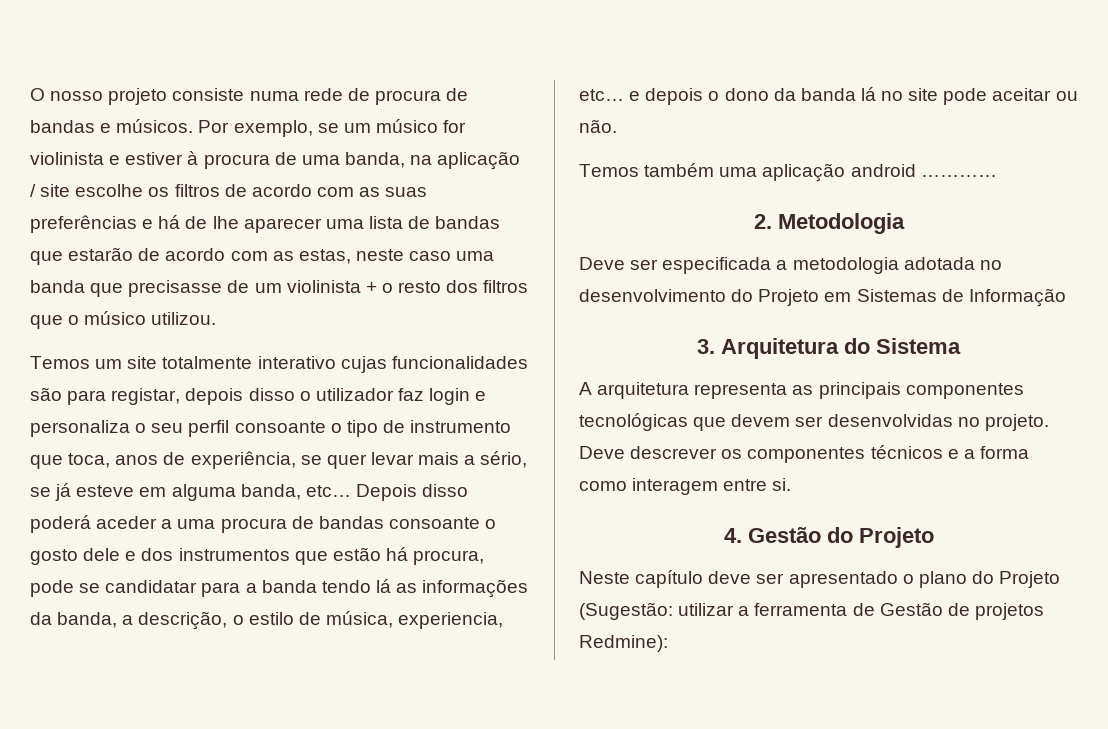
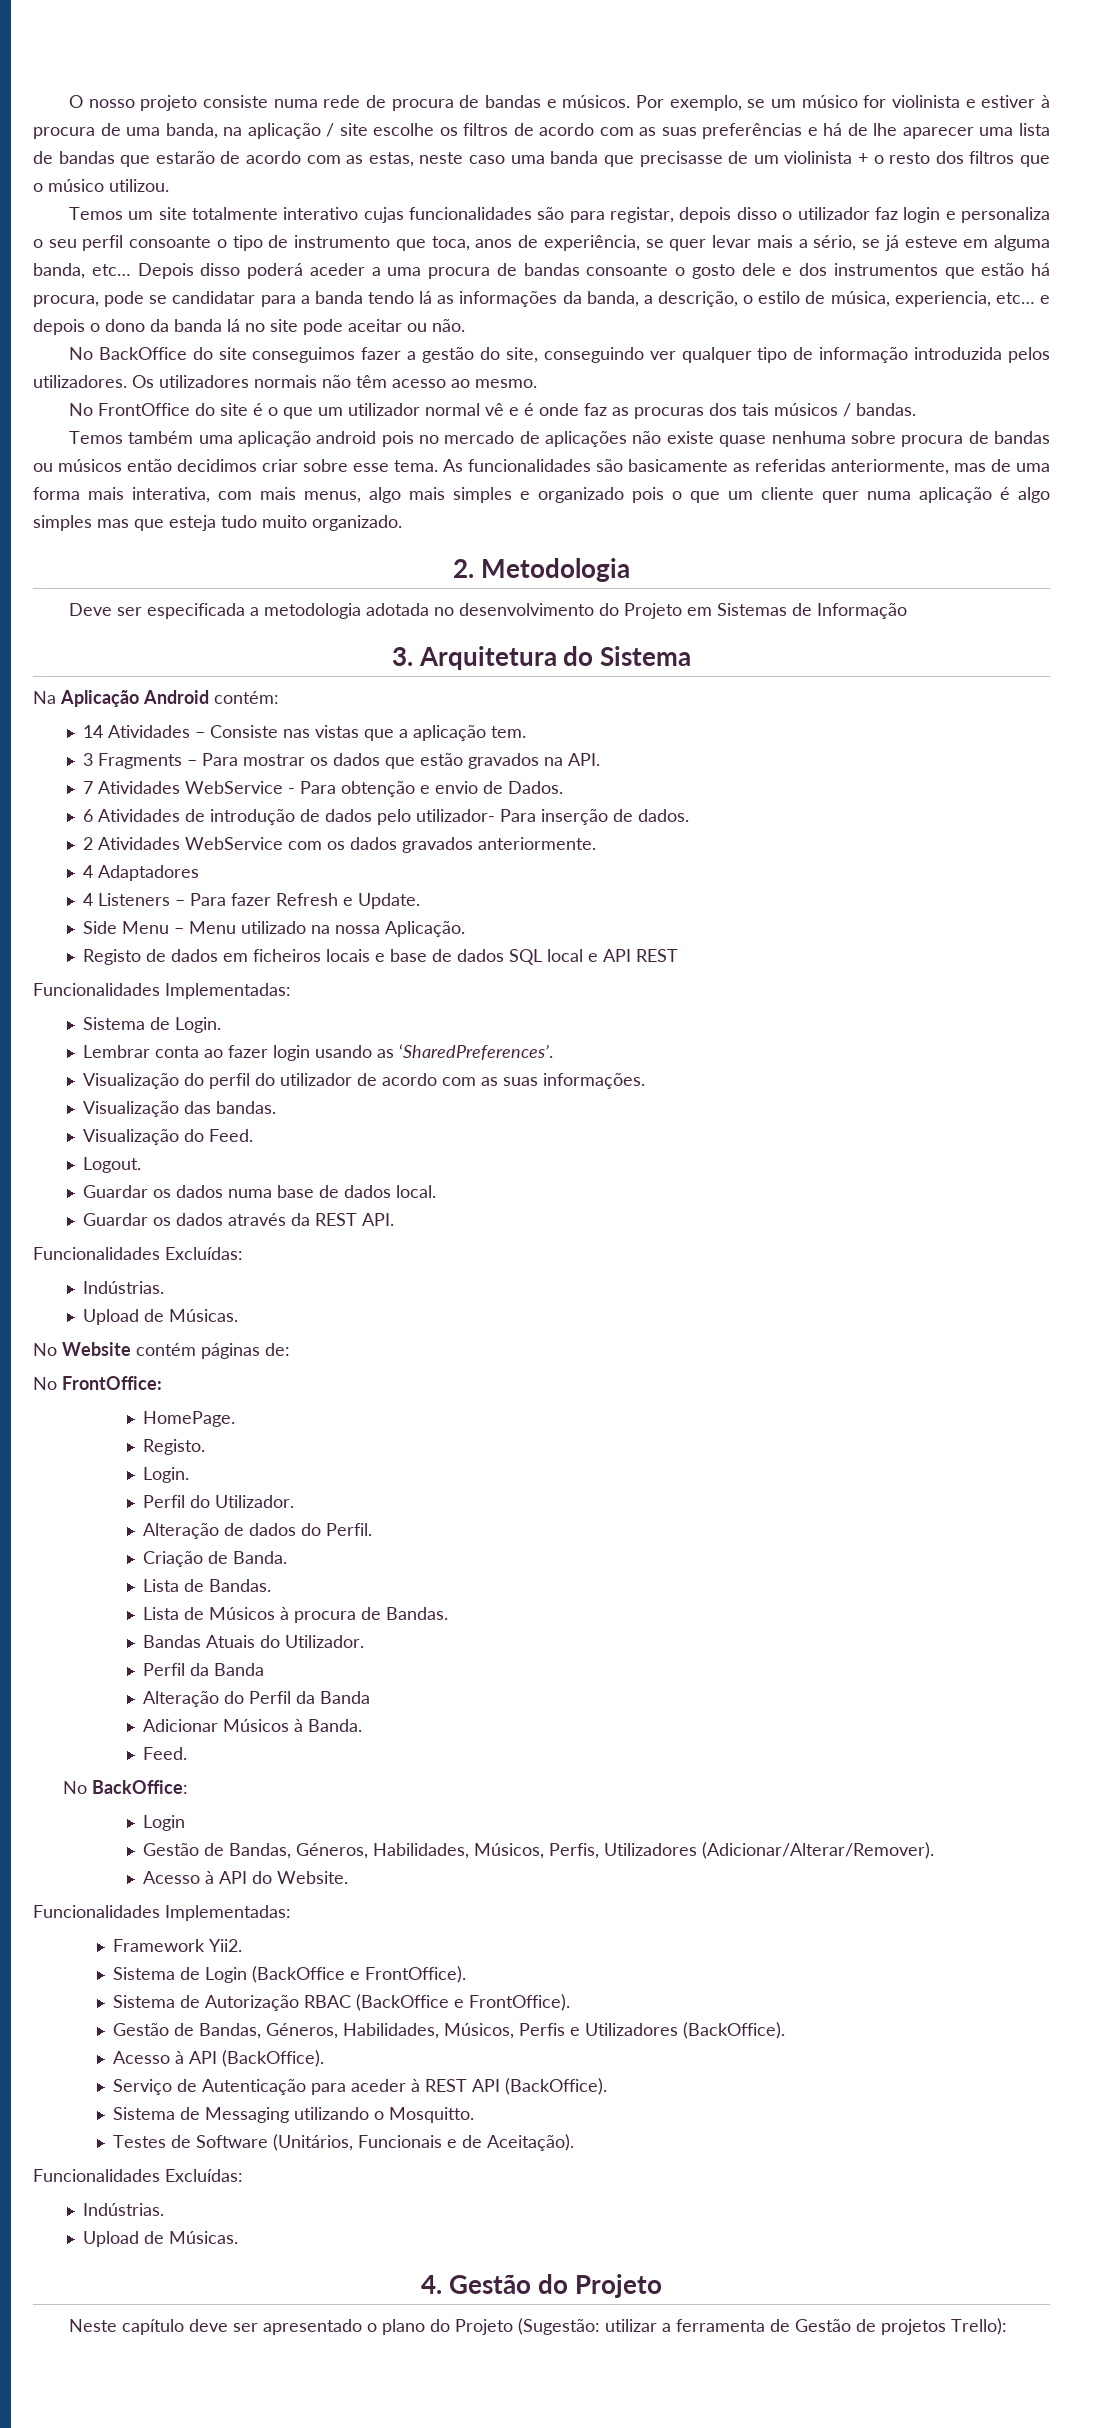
+ No BackOffice do site conseguimos fazer a gestão do site, conseguindo ver qualquer tipo de informação introduzida pelos utilizadores. Os utilizadores normais não têm acesso ao mesmo.
+ No FrontOffice do site é o que um utilizador normal vê e é onde faz as procuras dos tais músicos / bandas.
- Temos também uma aplicação android …………
+ Temos também uma aplicação android pois no mercado de aplicações não existe quase nenhuma sobre procura de bandas ou músicos então decidimos criar sobre esse tema. As funcionalidades são basicamente as referidas anteriormente, mas de uma forma mais interativa, com mais menus, algo mais simples e organizado pois o que um cliente quer numa aplicação é algo simples mas que esteja tudo muito organizado.
- A arquitetura representa as principais componentes tecnológicas que devem ser desenvolvidas no projeto. Deve descrever os componentes técnicos e a forma como interagem entre si.
+ Na Aplicação Android contém:
+ 14 Atividades – Consiste nas vistas que a aplicação tem.
+ 3 Fragments – Para mostrar os dados que estão gravados na API.
+ 7 Atividades WebService - Para obtenção e envio de Dados.
+ 6 Atividades de introdução de dados pelo utilizador- Para inserção de dados.
+ 2 Atividades WebService com os dados gravados anteriormente.
+ 4 Adaptadores
+ 4 Listeners – Para fazer Refresh e Update.
+ Side Menu – Menu utilizado na nossa Aplicação.
+ Registo de dados em ficheiros locais e base de dados SQL local e API REST
+ Funcionalidades Implementadas:
+ Sistema de Login.
+ Lembrar conta ao fazer login usando as ‘SharedPreferences’.
+ Visualização do perfil do utilizador de acordo com as suas informações.
+ Visualização das bandas.
+ Visualização do Feed.
+ Logout.
+ Guardar os dados numa base de dados local.
+ Guardar os dados através da REST API.
+ Funcionalidades Excluídas:
+ Indústrias.
+ Upload de Músicas.
+ No Website contém páginas de:
+ No FrontOffice:
+ HomePage.
+ Registo.
+ Login.
+ Perfil do Utilizador.
+ Alteração de dados do Perfil.
+ Criação de Banda.
+ Lista de Bandas.
+ Lista de Músicos à procura de Bandas.
+ Bandas Atuais do Utilizador.
+ Perfil da Banda
+ Alteração do Perfil da Banda
+ Adicionar Músicos à Banda.
+ Feed.
+ No BackOffice:
+ Login
+ Gestão de Bandas, Géneros, Habilidades, Músicos, Perfis, Utilizadores (Adicionar/Alterar/Remover).
+ Acesso à API do Website.
+ Funcionalidades Implementadas:
+ Framework Yii2.
+ Sistema de Login (BackOffice e FrontOffice).
+ Sistema de Autorização RBAC (BackOffice e FrontOffice).
+ Gestão de Bandas, Géneros, Habilidades, Músicos, Perfis e Utilizadores (BackOffice).
+ Acesso à API (BackOffice).
+ Serviço de Autenticação para aceder à REST API (BackOffice).
+ Sistema de Messaging utilizando o Mosquitto.
+ Testes de Software (Unitários, Funcionais e de Aceitação).
+ Funcionalidades Excluídas:
+ Indústrias.
+ Upload de Músicas.
- Neste capítulo deve ser apresentado o plano do Projeto (Sugestão: utilizar a ferramenta de Gestão de projetos Redmine):
+ Neste capítulo deve ser apresentado o plano do Projeto (Sugestão: utilizar a ferramenta de Gestão de projetos Trello):

